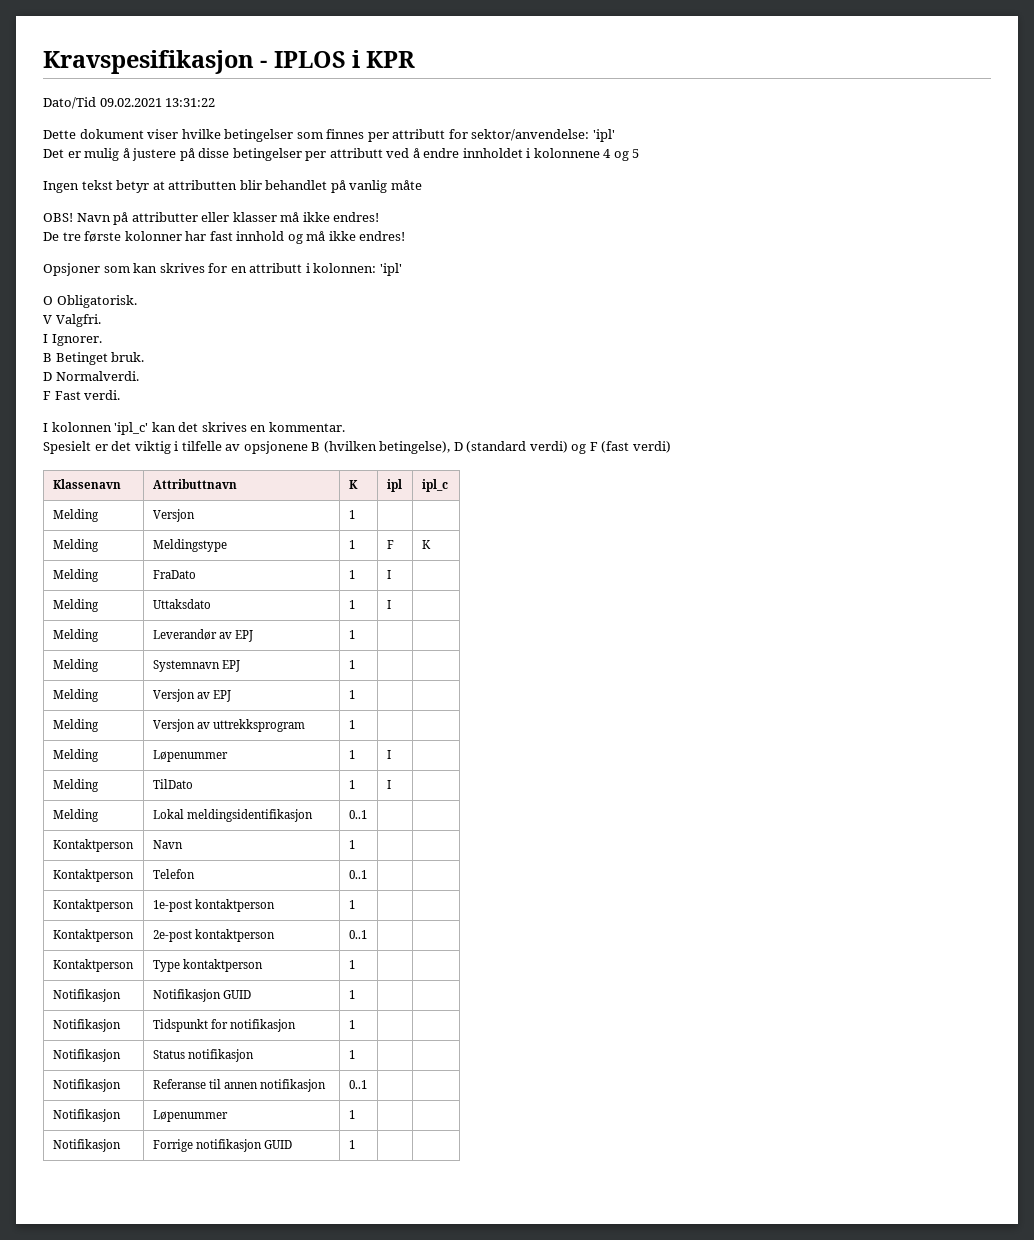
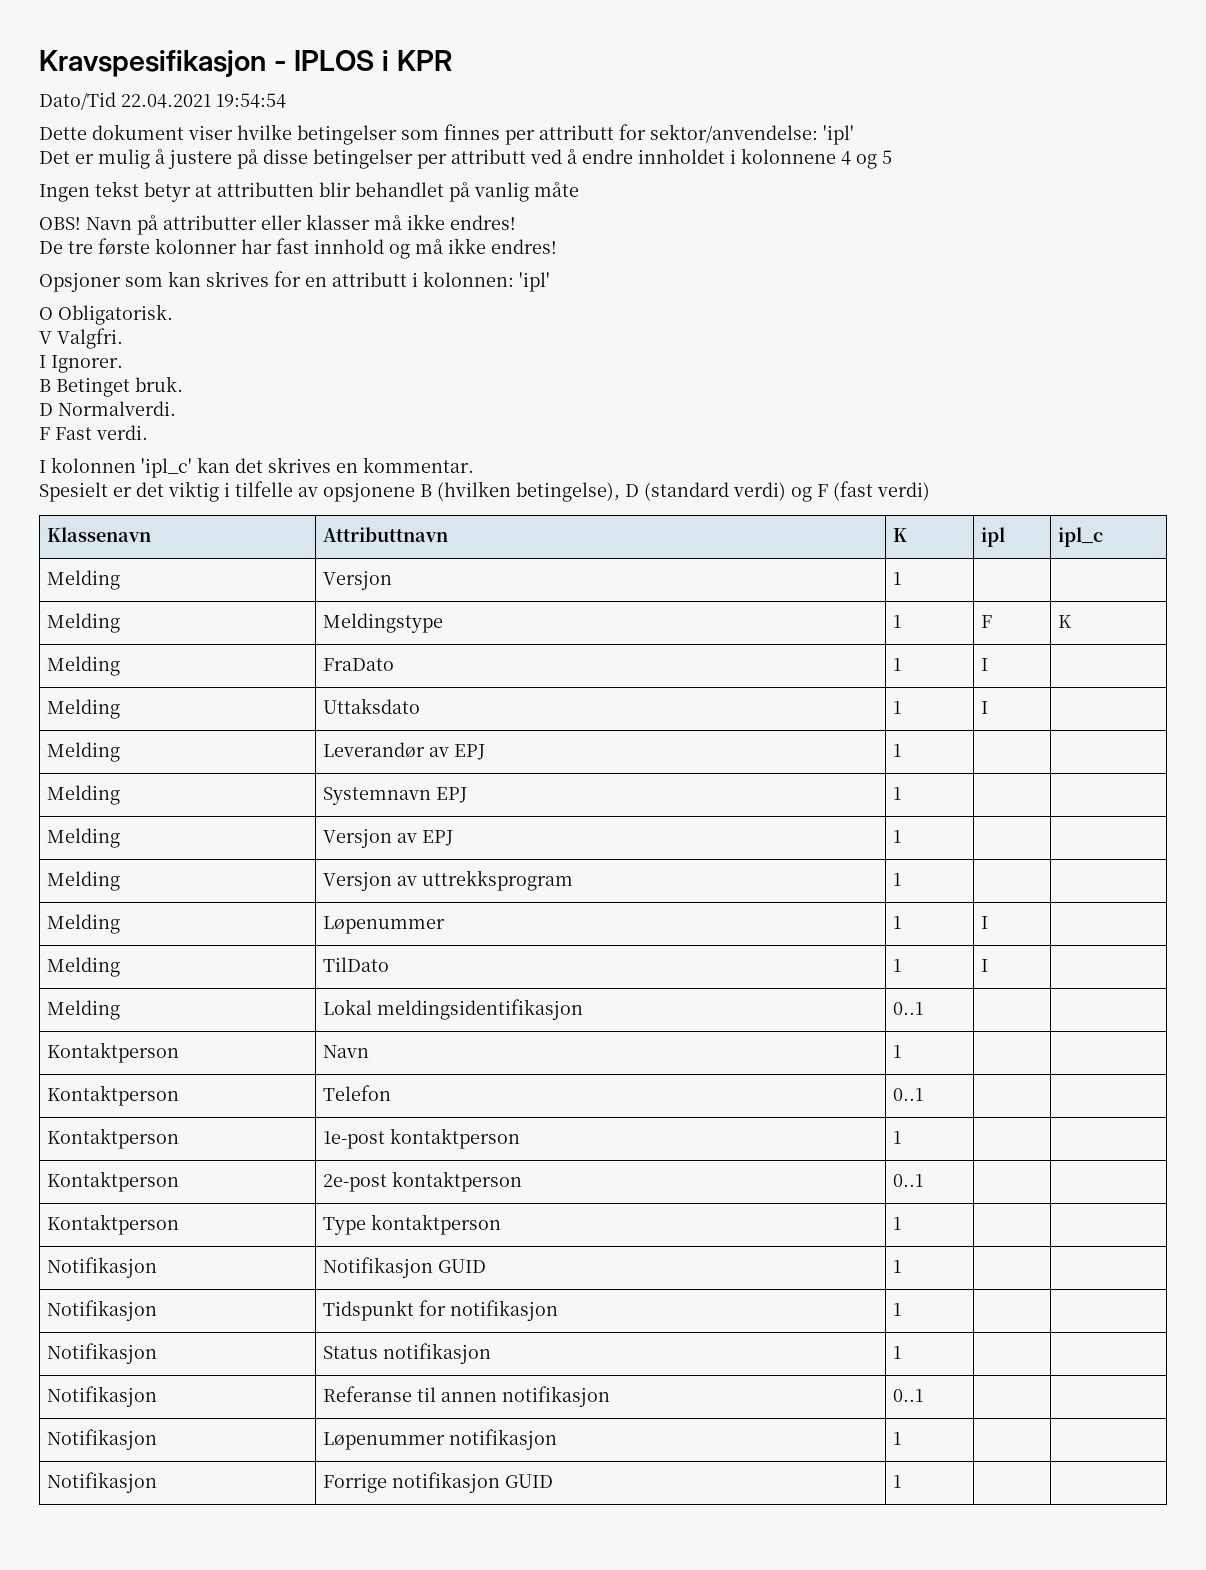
- Dato/Tid 09.02.2021 13:31:22
+ Dato/Tid 22.04.2021 19:54:54
- Notifikasjon | Løpenummer | 1 | |
+ Notifikasjon | Løpenummer notifikasjon | 1 | |

